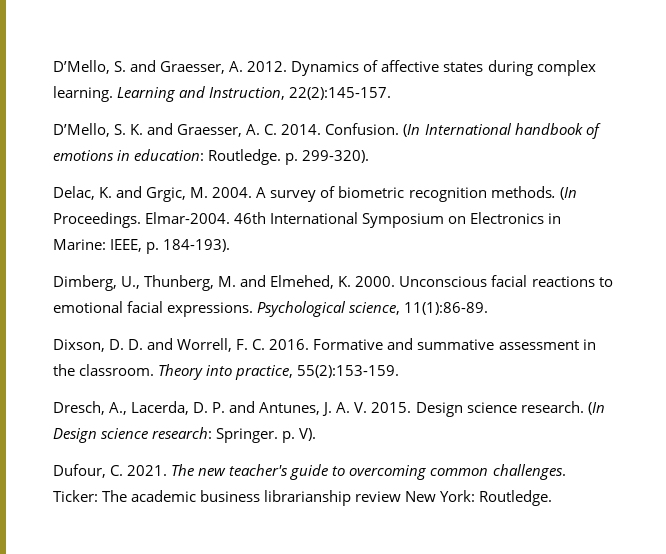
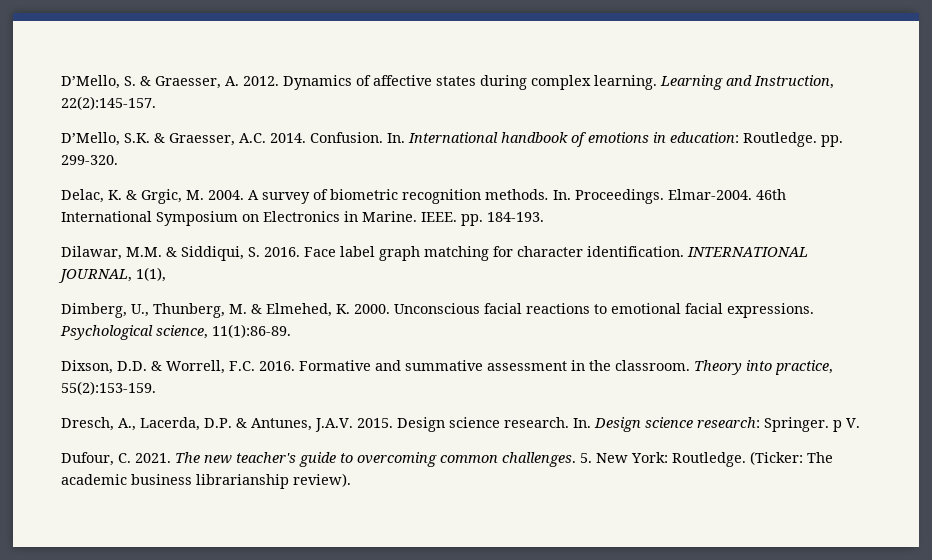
- D’Mello, S. and Graesser, A. 2012.
+ D’Mello, S. & Graesser, A. 2012.
- D’Mello, S. K. and Graesser, A. C. 2014.
+ D’Mello, S.K. & Graesser, A.C. 2014.
- (In International handbook of emotions in education: Routledge. p. 299-320).
+ In. International handbook of emotions in education: Routledge. pp. 299-320.
- Delac, K. and Grgic, M. 2004.
+ Delac, K. & Grgic, M. 2004.
- (In Proceedings.
+ In. Proceedings.
- 46th International Symposium on Electronics in Marine: IEEE, p. 184-193).
+ 46th International Symposium on Electronics in Marine. IEEE. pp. 184-193.
+ Dilawar, M.M. & Siddiqui, S. 2016. Face label graph matching for character identification. INTERNATIONAL JOURNAL, 1(1),
- Dimberg, U., Thunberg, M. and Elmehed, K. 2000.
+ Dimberg, U., Thunberg, M. & Elmehed, K. 2000.
- Dixson, D. D. and Worrell, F. C. 2016.
+ Dixson, D.D. & Worrell, F.C. 2016.
- Dresch, A., Lacerda, D. P. and Antunes, J. A. V. 2015.
+ Dresch, A., Lacerda, D.P. & Antunes, J.A.V. 2015.
- (In Design science research: Springer. p. V).
+ In. Design science research: Springer. p V.
- Ticker: The academic business librarianship review New York: Routledge.
+ 5. New York: Routledge. (Ticker: The academic business librarianship review).

